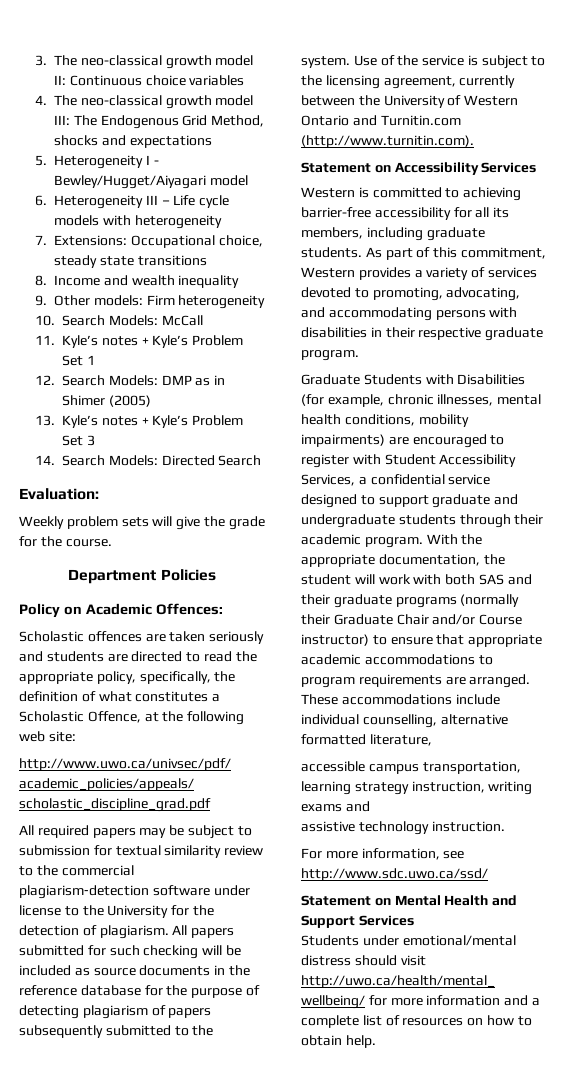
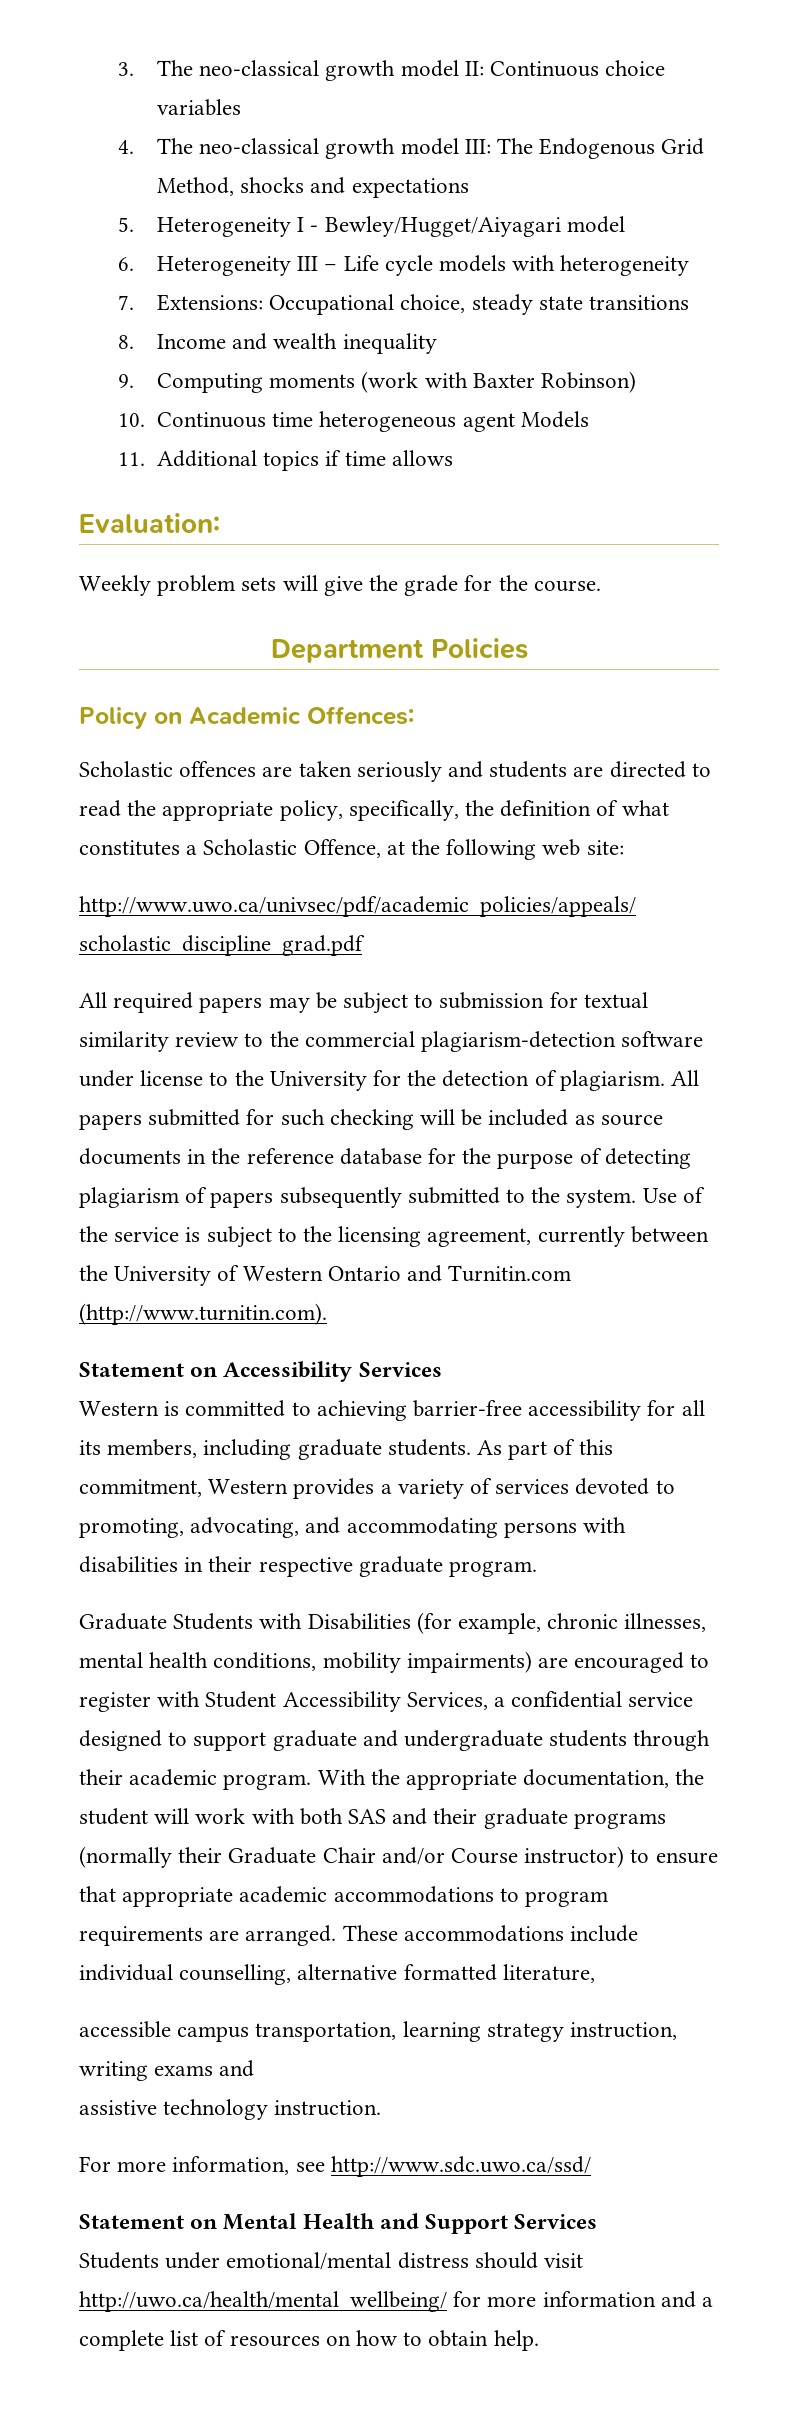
- 9. Other models: Firm heterogeneity
- 10. Search Models: McCall
- 11. Kyle’s notes + Kyle’s Problem Set 1
- 12. Search Models: DMP as in Shimer (2005)
- 13. Kyle’s notes + Kyle’s Problem Set 3
- 14. Search Models: Directed Search
+ 9. Computing moments (work with Baxter Robinson)
+ 10. Continuous time heterogeneous agent Models
+ 11. Additional topics if time allows

